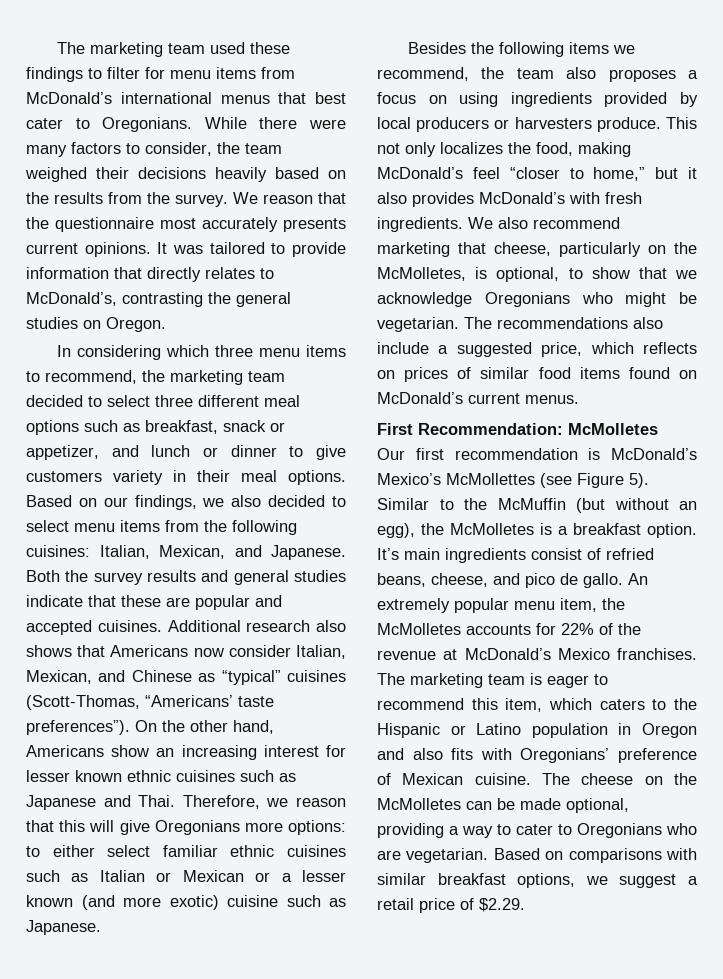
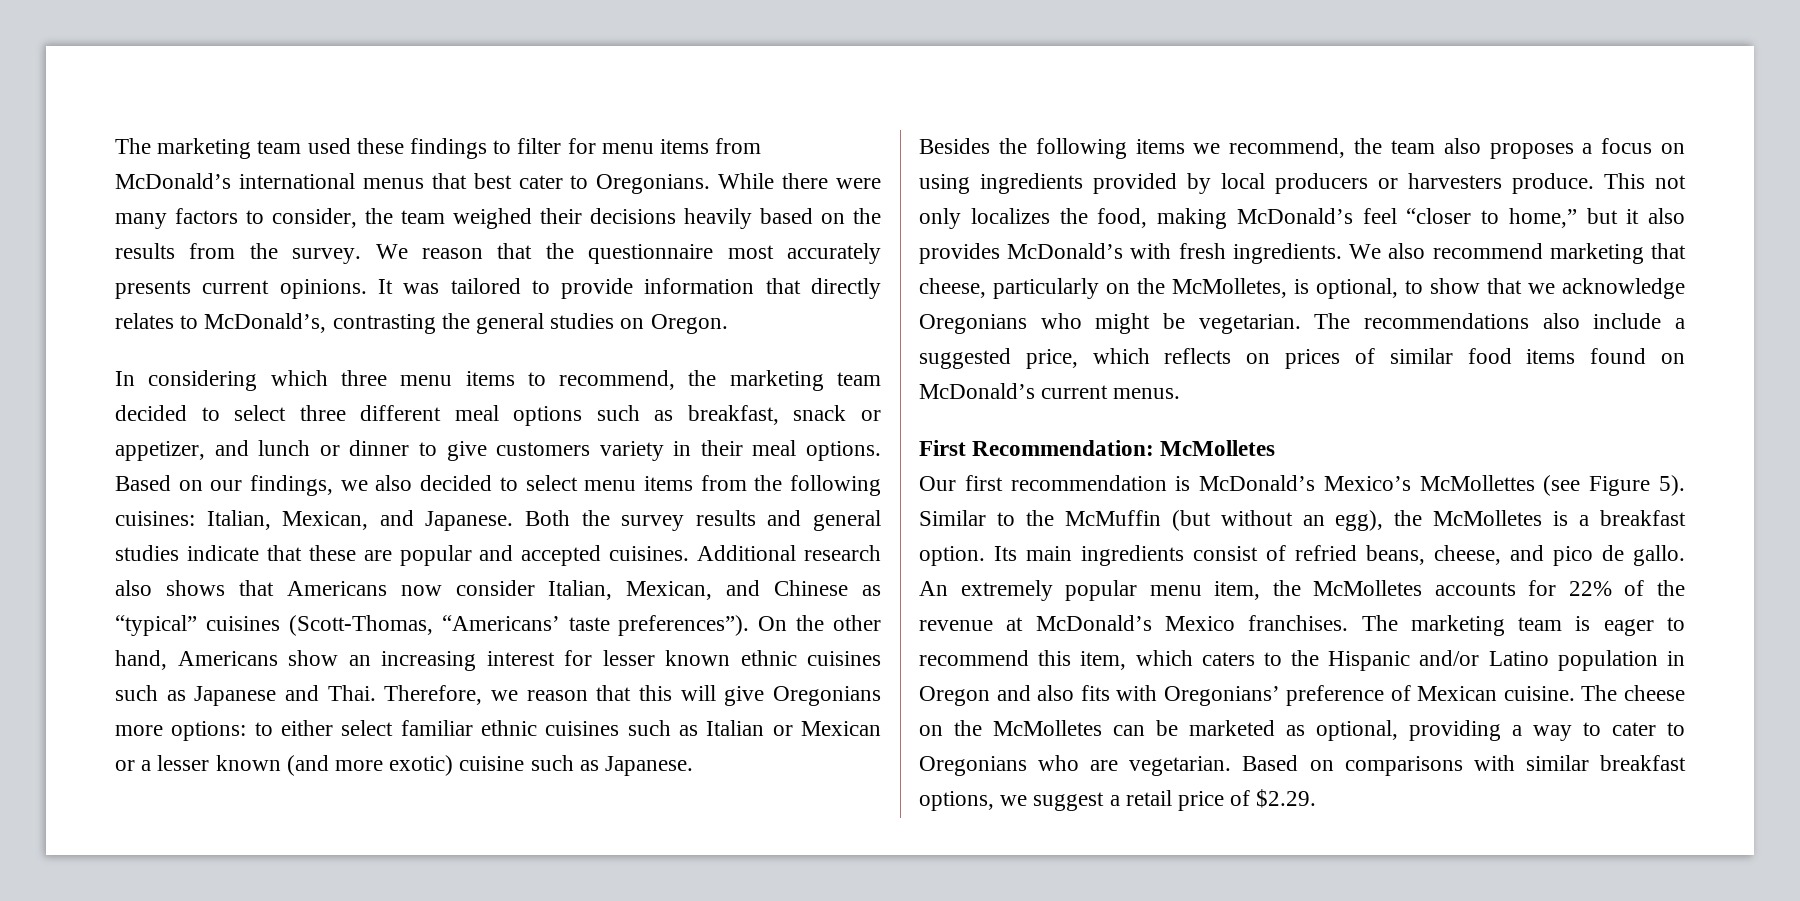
- It’s main ingredients consist of refried beans, cheese, and pico de gallo.
+ Its main ingredients consist of refried beans, cheese, and pico de gallo.
- The marketing team is eager to recommend this item, which caters to the Hispanic or Latino population in Oregon and also fits with Oregonians’ preference of Mexican cuisine.
+ The marketing team is eager to recommend this item, which caters to the Hispanic and/or Latino population in Oregon and also fits with Oregonians’ preference of Mexican cuisine.
- The cheese on the McMolletes can be made optional, providing a way to cater to Oregonians who are vegetarian.
+ The cheese on the McMolletes can be marketed as optional, providing a way to cater to Oregonians who are vegetarian.

